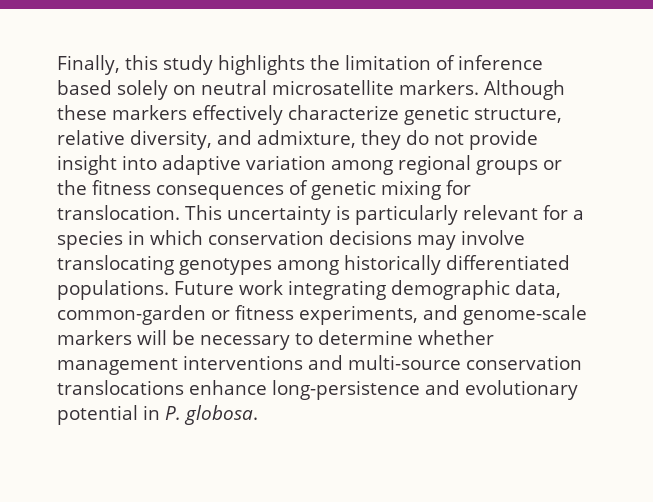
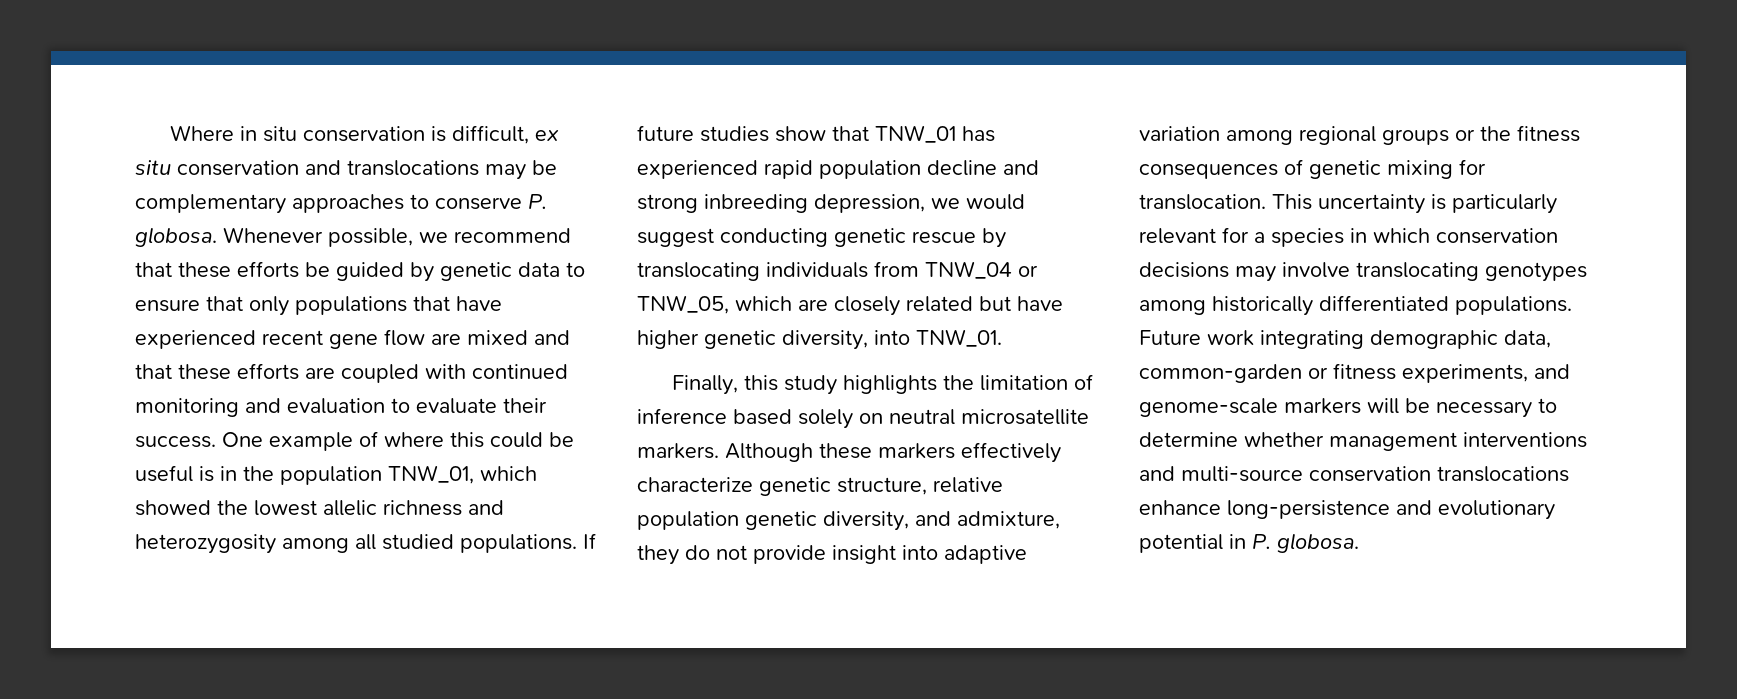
+ Where in situ conservation is difficult, ex situ conservation and translocations may be complementary approaches to conserve P. globosa. Whenever possible, we recommend that these efforts be guided by genetic data to ensure that only populations that have experienced recent gene flow are mixed and that these efforts are coupled with continued monitoring and evaluation to evaluate their success. One example of where this could be useful is in the population TNW_01, which showed the lowest allelic richness and heterozygosity among all studied populations. If future studies show that TNW_01 has experienced rapid population decline and strong inbreeding depression, we would suggest conducting genetic rescue by translocating individuals from TNW_04 or TNW_05, which are closely related but have higher genetic diversity, into TNW_01.
- Although these markers effectively characterize genetic structure, relative diversity, and admixture, they do not provide insight into adaptive variation among regional groups or the fitness consequences of genetic mixing for translocation.
+ Although these markers effectively characterize genetic structure, relative population genetic diversity, and admixture, they do not provide insight into adaptive variation among regional groups or the fitness consequences of genetic mixing for translocation.

